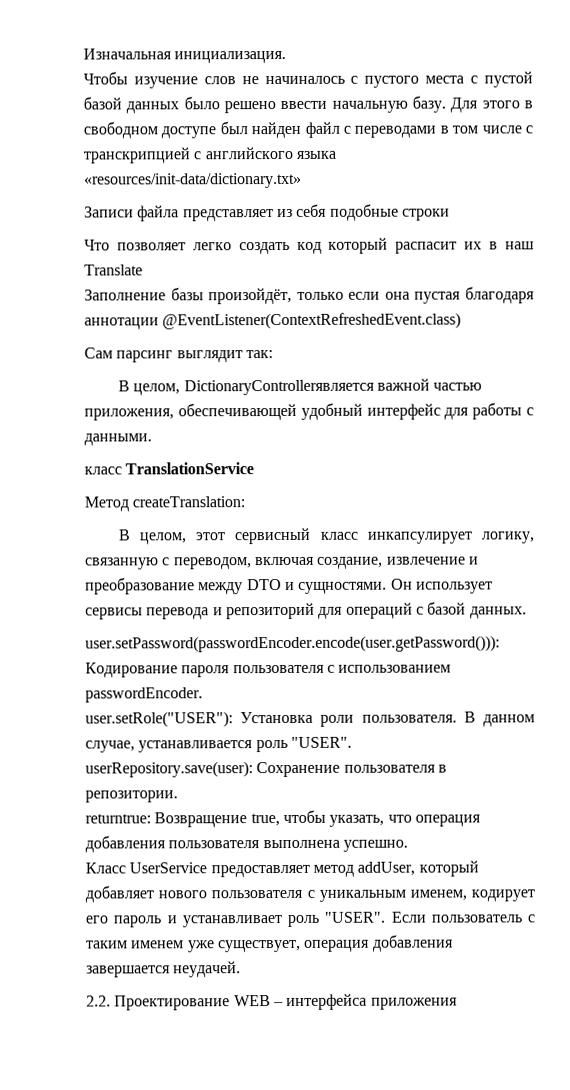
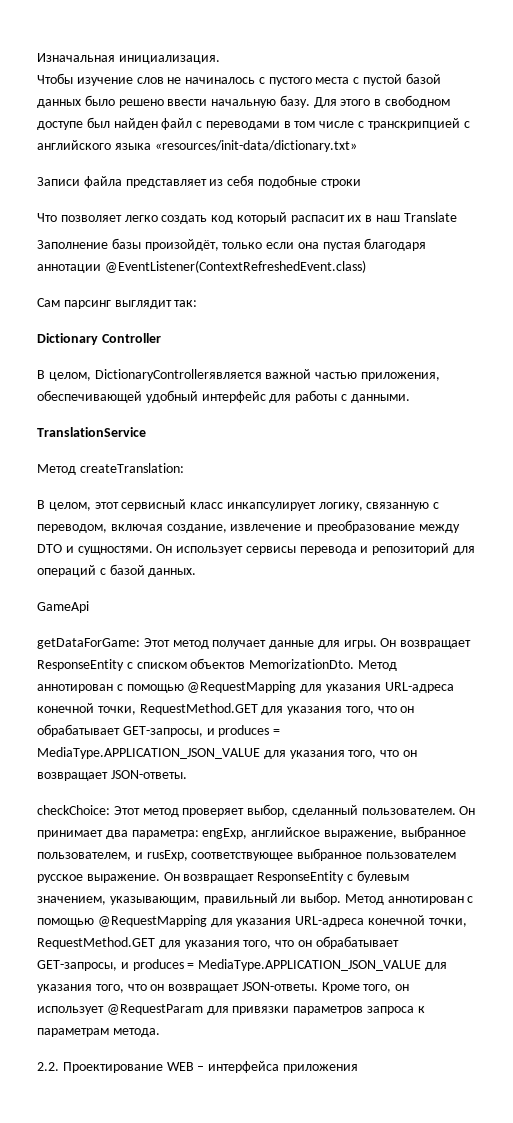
+ Dictionary Controller
- класс TranslationService
+ TranslationService
- user.setPassword(passwordEncoder.encode(user.getPassword())): Кодирование пароля пользователя с использованием passwordEncoder.
- user.setRole("USER"): Установка роли пользователя. В данном случае, устанавливается роль "USER".
- userRepository.save(user): Сохранение пользователя в репозитории.
- returntrue: Возвращение true, чтобы указать, что операция добавления пользователя выполнена успешно.
- Класс UserService предоставляет метод addUser, который добавляет нового пользователя с уникальным именем, кодирует его пароль и устанавливает роль "USER". Если пользователь с таким именем уже существует, операция добавления завершается неудачей.
+ GameApi
+ getDataForGame: Этот метод получает данные для игры. Он возвращает ResponseEntity с списком объектов MemorizationDto. Метод аннотирован с помощью @RequestMapping для указания URL-адреса конечной точки, RequestMethod.GET для указания того, что он обрабатывает GET-запросы, и produces = MediaType.APPLICATION_JSON_VALUE для указания того, что он возвращает JSON-ответы.
+ checkChoice: Этот метод проверяет выбор, сделанный пользователем. Он принимает два параметра: engExp, английское выражение, выбранное пользователем, и rusExp, соответствующее выбранное пользователем русское выражение. Он возвращает ResponseEntity с булевым значением, указывающим, правильный ли выбор. Метод аннотирован с помощью @RequestMapping для указания URL-адреса конечной точки, RequestMethod.GET для указания того, что он обрабатывает GET-запросы, и produces = MediaType.APPLICATION_JSON_VALUE для указания того, что он возвращает JSON-ответы. Кроме того, он использует @RequestParam для привязки параметров запроса к параметрам метода.

